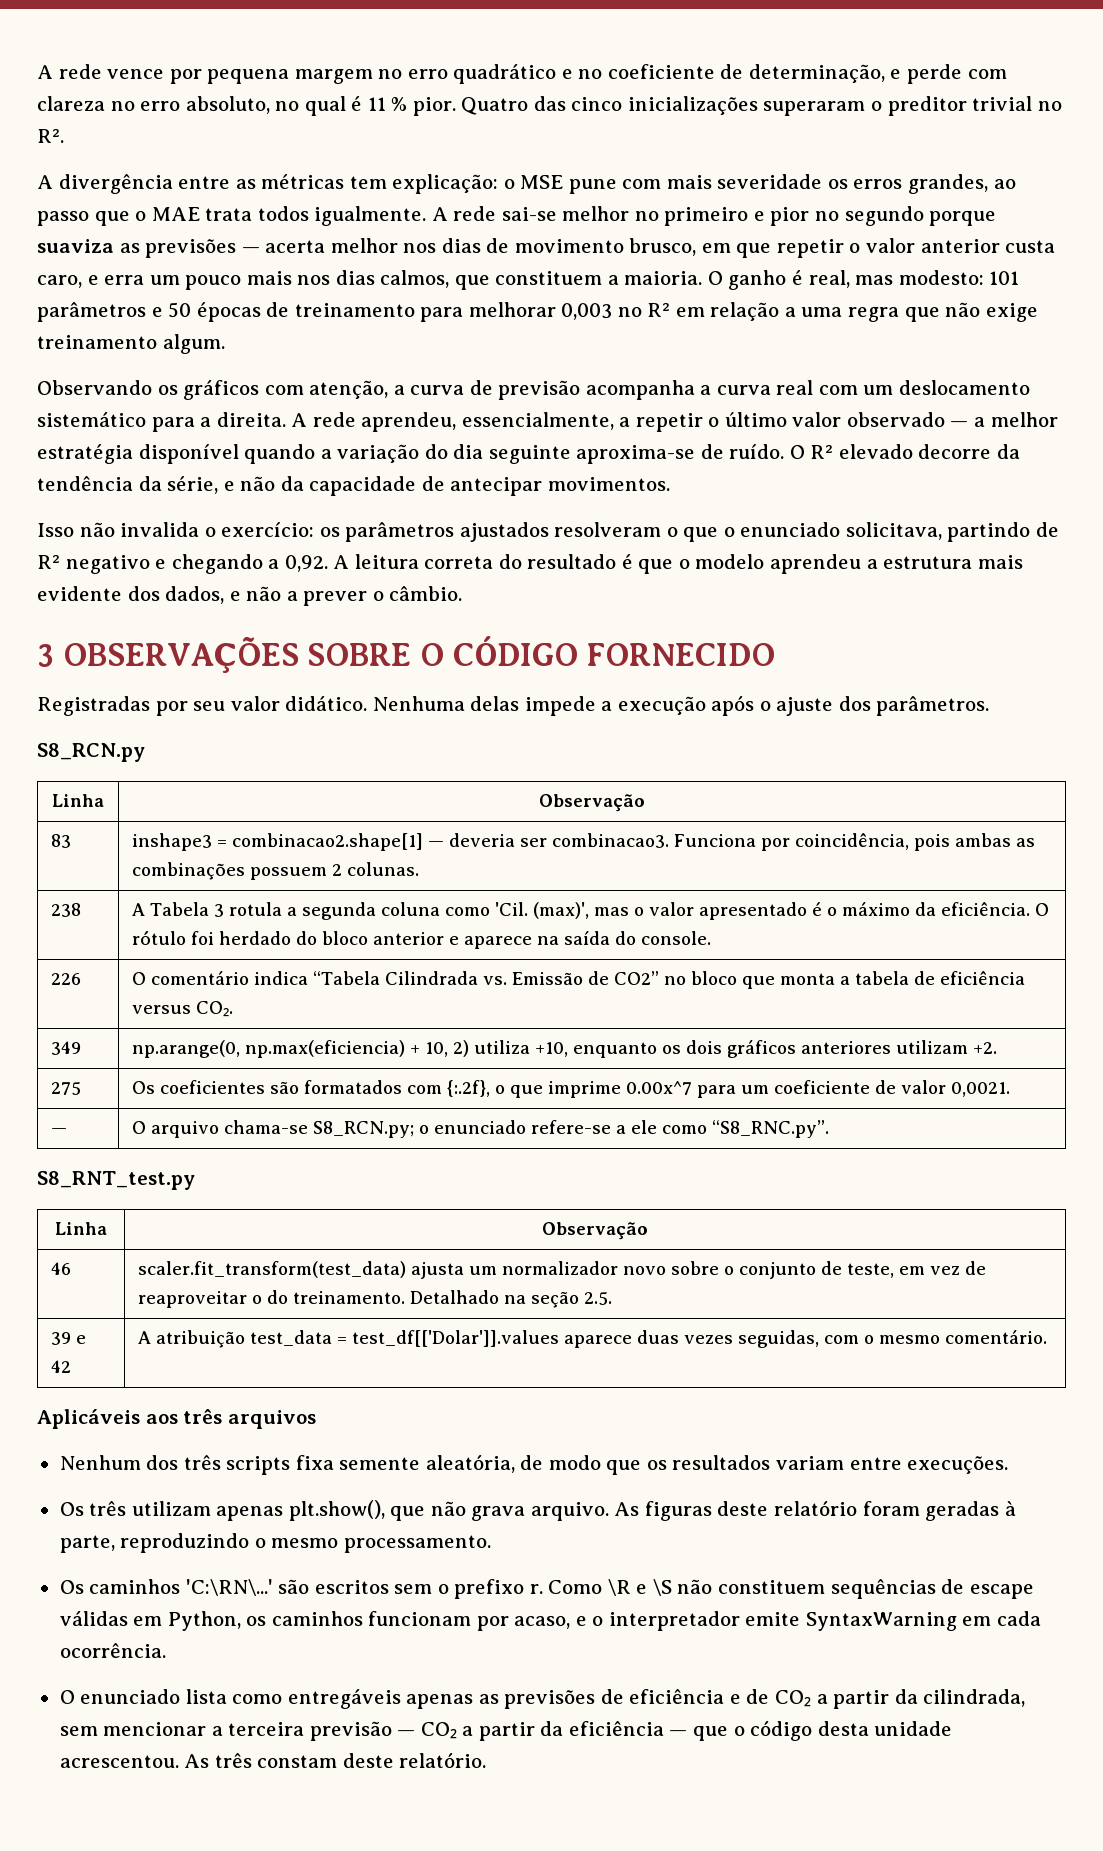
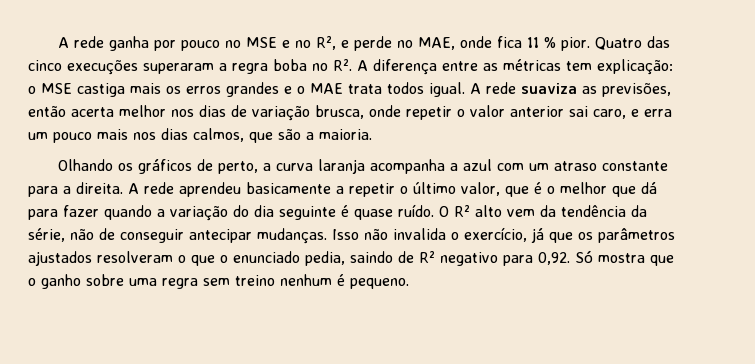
- A rede vence por pequena margem no erro quadrático e no coeficiente de determinação, e perde com clareza no erro absoluto, no qual é 11 % pior.
+ A rede ganha por pouco no MSE e no R², e perde no MAE, onde fica 11 % pior.
- Quatro das cinco inicializações superaram o preditor trivial no R².
- A divergência entre as métricas tem explicação: o MSE pune com mais severidade os erros grandes, ao passo que o MAE trata todos igualmente. A rede sai-se melhor no primeiro e pior no segundo porque suaviza as previsões — acerta melhor nos dias de movimento brusco, em que repetir o valor anterior custa caro, e erra um pouco mais nos dias calmos, que constituem a maioria. O ganho é real, mas modesto: 101 parâmetros e 50 épocas de treinamento para melhorar 0,003 no R² em relação a uma regra que não exige treinamento algum.
- Observando os gráficos com atenção, a curva de previsão acompanha a curva real com um deslocamento sistemático para a direita.
+ Quatro das cinco execuções superaram a regra boba no R². A diferença entre as métricas tem explicação: o MSE castiga mais os erros grandes e o MAE trata todos igual. A rede suaviza as previsões, então acerta melhor nos dias de variação brusca, onde repetir o valor anterior sai caro, e erra um pouco mais nos dias calmos, que são a maioria.
+ Olhando os gráficos de perto, a curva laranja acompanha a azul com um atraso constante para a direita.
- A rede aprendeu, essencialmente, a repetir o último valor observado — a melhor estratégia disponível quando a variação do dia seguinte aproxima-se de ruído.
+ A rede aprendeu basicamente a repetir o último valor, que é o melhor que dá para fazer quando a variação do dia seguinte é quase ruído.
- O R² elevado decorre da tendência da série, e não da capacidade de antecipar movimentos.
- Isso não invalida o exercício: os parâmetros ajustados resolveram o que o enunciado solicitava, partindo de R² negativo e chegando a 0,92. A leitura correta do resultado é que o modelo aprendeu a estrutura mais evidente dos dados, e não a prever o câmbio.
- 3 OBSERVAÇÕES SOBRE O CÓDIGO FORNECIDO
- Registradas por seu valor didático. Nenhuma delas impede a execução após o ajuste dos parâmetros.
- S8_RCN.py
- Linha | Observação
- 83 | inshape3 = combinacao2.shape[1] — deveria ser combinacao3. Funciona por coincidência, pois ambas as combinações possuem 2 colunas.
- 238 | A Tabela 3 rotula a segunda coluna como 'Cil. (max)', mas o valor apresentado é o máximo da eficiência. O rótulo foi herdado do bloco anterior e aparece na saída do console.
- 226 | O comentário indica “Tabela Cilindrada vs. Emissão de CO2” no bloco que monta a tabela de eficiência versus CO₂.
- 349 | np.arange(0, np.max(eficiencia) + 10, 2) utiliza +10, enquanto os dois gráficos anteriores utilizam +2.
- 275 | Os coeficientes são formatados com {:.2f}, o que imprime 0.00x^7 para um coeficiente de valor 0,0021.
- — | O arquivo chama-se S8_RCN.py; o enunciado refere-se a ele como “S8_RNC.py”.
- S8_RNT_test.py
- Linha | Observação
- 46 | scaler.fit_transform(test_data) ajusta um normalizador novo sobre o conjunto de teste, em vez de reaproveitar o do treinamento. Detalhado na seção 2.5.
- 39 e 42 | A atribuição test_data = test_df[['Dolar']].values aparece duas vezes seguidas, com o mesmo comentário.
- Aplicáveis aos três arquivos
- Nenhum dos três scripts fixa semente aleatória, de modo que os resultados variam entre execuções.
- Os três utilizam apenas plt.show(), que não grava arquivo. As figuras deste relatório foram geradas à parte, reproduzindo o mesmo processamento.
- Os caminhos 'C:\RN\...' são escritos sem o prefixo r. Como \R e \S não constituem sequências de escape válidas em Python, os caminhos funcionam por acaso, e o interpretador emite SyntaxWarning em cada ocorrência.
- O enunciado lista como entregáveis apenas as previsões de eficiência e de CO₂ a partir da cilindrada, sem mencionar a terceira previsão — CO₂ a partir da eficiência — que o código desta unidade acrescentou. As três constam deste relatório.
+ O R² alto vem da tendência da série, não de conseguir antecipar mudanças. Isso não invalida o exercício, já que os parâmetros ajustados resolveram o que o enunciado pedia, saindo de R² negativo para 0,92. Só mostra que o ganho sobre uma regra sem treino nenhum é pequeno.

